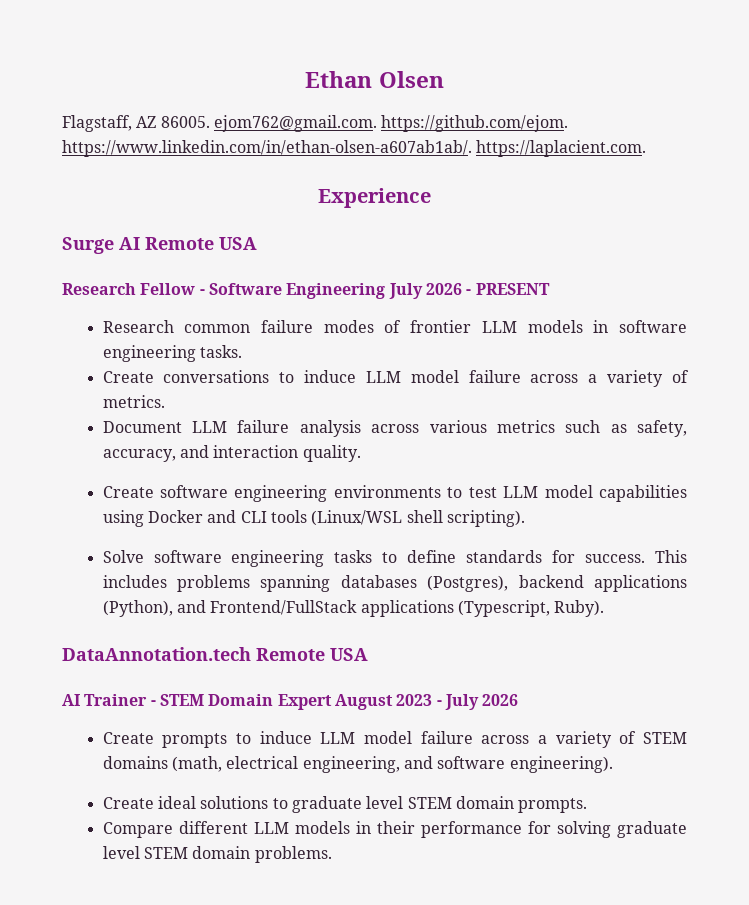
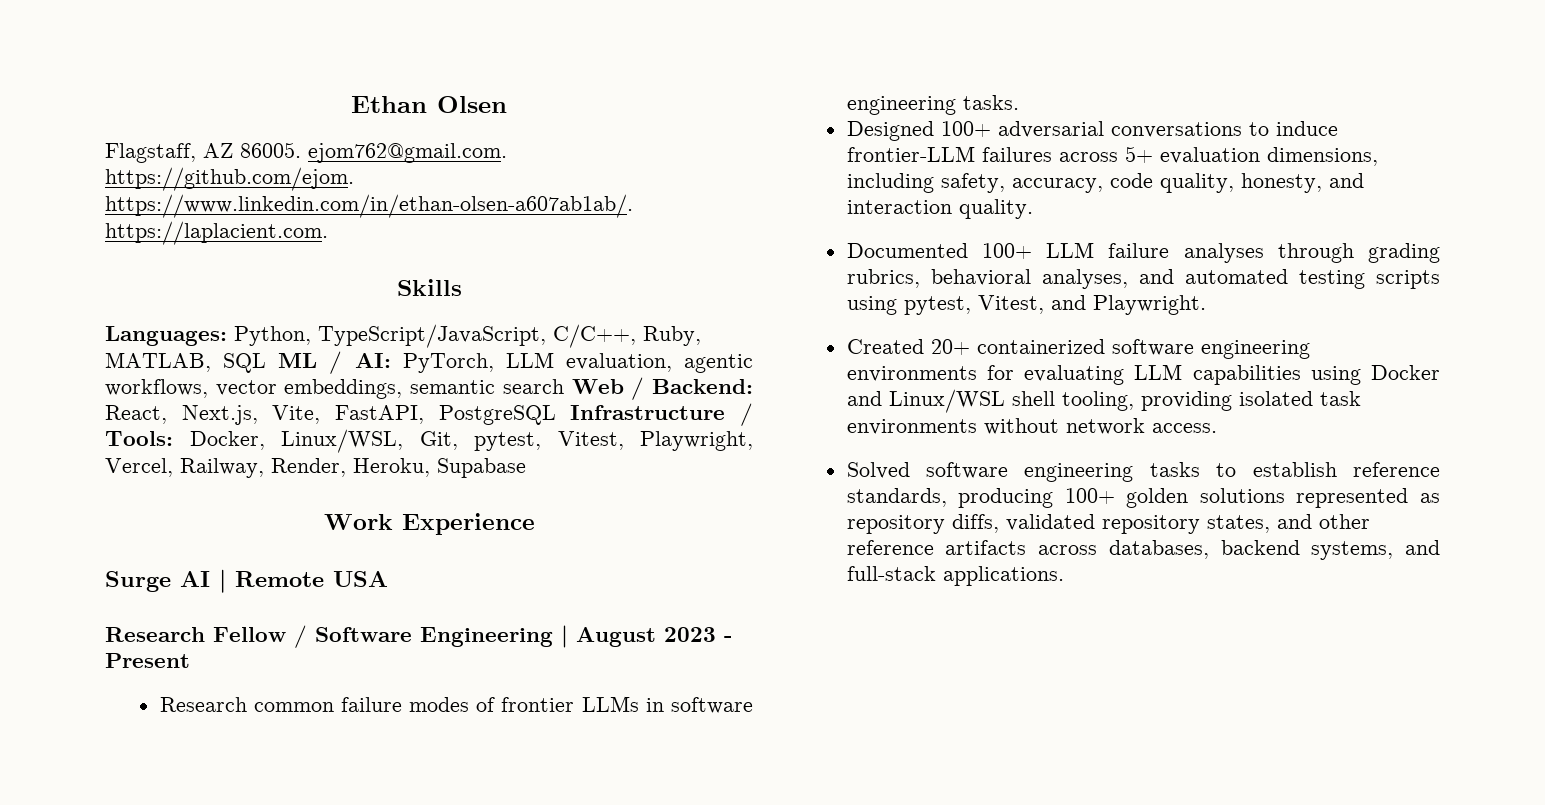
- Experience
+ Skills
+ Languages: Python, TypeScript/JavaScript, C/C++, Ruby, MATLAB, SQL ML / AI: PyTorch, LLM evaluation, agentic workflows, vector embeddings, semantic search Web / Backend: React, Next.js, Vite, FastAPI, PostgreSQL Infrastructure / Tools: Docker, Linux/WSL, Git, pytest, Vitest, Playwright, Vercel, Railway, Render, Heroku, Supabase
+ Work Experience
- Surge AI Remote USA
+ Surge AI | Remote USA
- Research Fellow - Software Engineering July 2026 - PRESENT
+ Research Fellow / Software Engineering | August 2023 - Present
- Research common failure modes of frontier LLM models in software engineering tasks.
+ Research common failure modes of frontier LLMs in software engineering tasks.
- Create conversations to induce LLM model failure across a variety of metrics.
- Document LLM failure analysis across various metrics such as safety, accuracy, and interaction quality.
- Create software engineering environments to test LLM model capabilities using Docker and CLI tools (Linux/WSL shell scripting).
- Solve software engineering tasks to define standards for success. This includes problems spanning databases (Postgres), backend applications (Python), and Frontend/FullStack applications (Typescript, Ruby).
- DataAnnotation.tech Remote USA
- AI Trainer - STEM Domain Expert August 2023 - July 2026
- Create prompts to induce LLM model failure across a variety of STEM domains (math, electrical engineering, and software engineering).
- Create ideal solutions to graduate level STEM domain prompts.
- Compare different LLM models in their performance for solving graduate level STEM domain problems.
+ Designed 100+ adversarial conversations to induce frontier-LLM failures across 5+ evaluation dimensions, including safety, accuracy, code quality, honesty, and interaction quality.
+ Documented 100+ LLM failure analyses through grading rubrics, behavioral analyses, and automated testing scripts using pytest, Vitest, and Playwright.
+ Created 20+ containerized software engineering environments for evaluating LLM capabilities using Docker and Linux/WSL shell tooling, providing isolated task environments without network access.
+ Solved software engineering tasks to establish reference standards, producing 100+ golden solutions represented as repository diffs, validated repository states, and other reference artifacts across databases, backend systems, and full-stack applications.

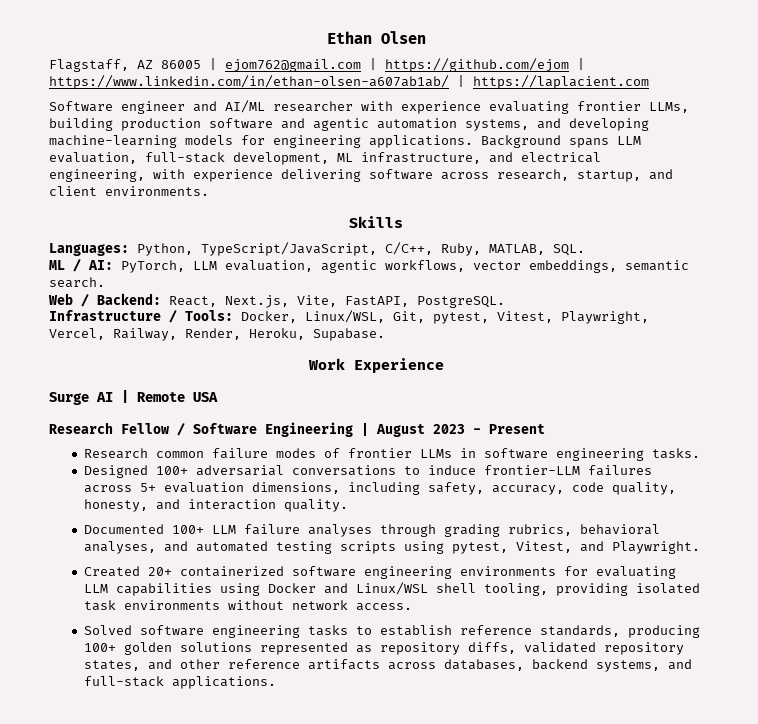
- Flagstaff, AZ 86005. ejom762@gmail.com. https://github.com/ejom. https://www.linkedin.com/in/ethan-olsen-a607ab1ab/. https://laplacient.com.
+ Flagstaff, AZ 86005 | ejom762@gmail.com | https://github.com/ejom | https://www.linkedin.com/in/ethan-olsen-a607ab1ab/ | https://laplacient.com
+ Software engineer and AI/ML researcher with experience evaluating frontier LLMs, building production software and agentic automation systems, and developing machine-learning models for engineering applications. Background spans LLM evaluation, full-stack development, ML infrastructure, and electrical engineering, with experience delivering software across research, startup, and client environments.
- Languages: Python, TypeScript/JavaScript, C/C++, Ruby, MATLAB, SQL ML / AI: PyTorch, LLM evaluation, agentic workflows, vector embeddings, semantic search Web / Backend: React, Next.js, Vite, FastAPI, PostgreSQL Infrastructure / Tools: Docker, Linux/WSL, Git, pytest, Vitest, Playwright, Vercel, Railway, Render, Heroku, Supabase
+ Languages: Python, TypeScript/JavaScript, C/C++, Ruby, MATLAB, SQL.
+ ML / AI: PyTorch, LLM evaluation, agentic workflows, vector embeddings, semantic search.
+ Web / Backend: React, Next.js, Vite, FastAPI, PostgreSQL.
+ Infrastructure / Tools: Docker, Linux/WSL, Git, pytest, Vitest, Playwright, Vercel, Railway, Render, Heroku, Supabase.

